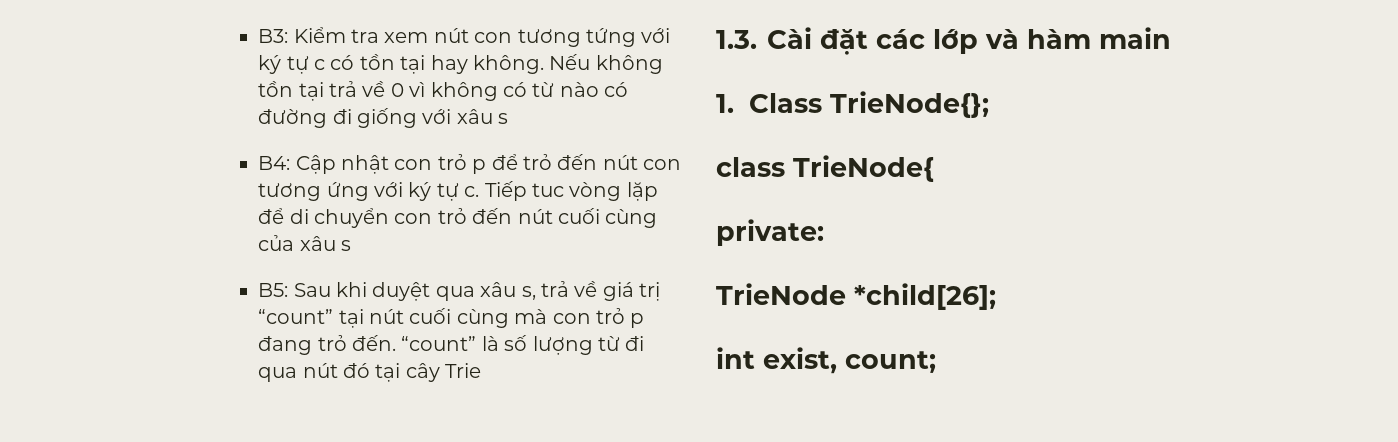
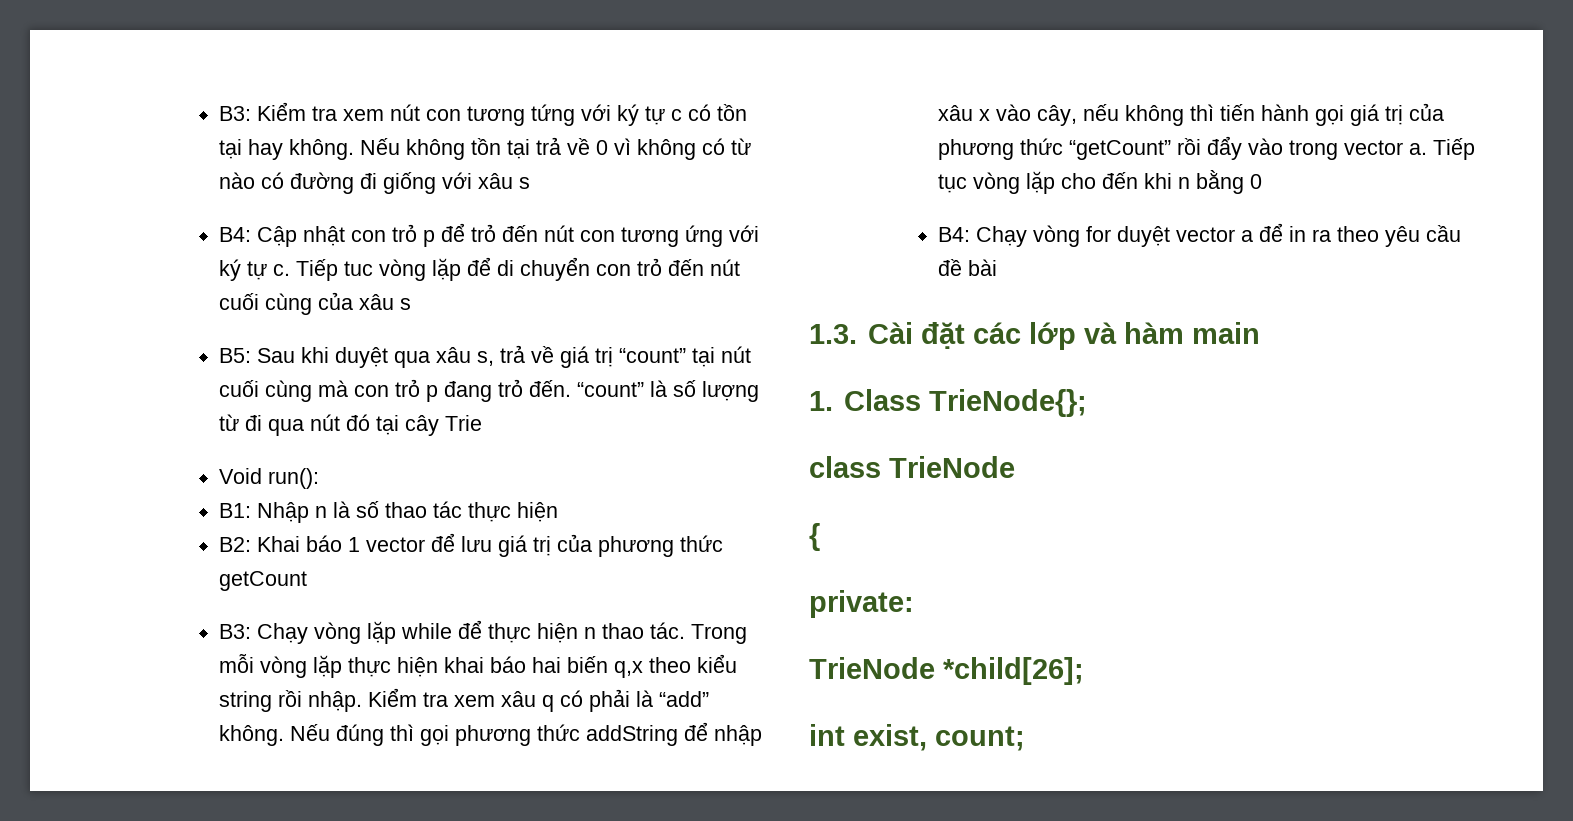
+ Void run():
+ B1: Nhập n là số thao tác thực hiện
+ B2: Khai báo 1 vector để lưu giá trị của phương thức getCount
+ B3: Chạy vòng lặp while để thực hiện n thao tác. Trong mỗi vòng lặp thực hiện khai báo hai biến q,x theo kiểu string rồi nhập. Kiểm tra xem xâu q có phải là “add” không. Nếu đúng thì gọi phương thức addString để nhập xâu x vào cây, nếu không thì tiến hành gọi giá trị của phương thức “getCount” rồi đẩy vào trong vector a. Tiếp tục vòng lặp cho đến khi n bằng 0
+ B4: Chạy vòng for duyệt vector a để in ra theo yêu cầu đề bài
- class TrieNode{
+ class TrieNode
+ {

